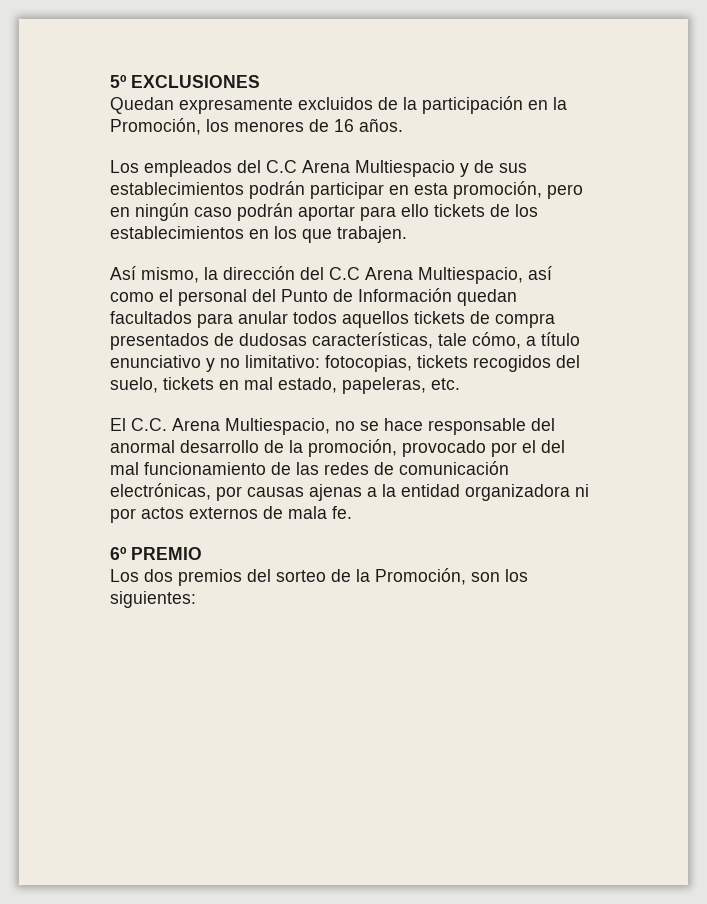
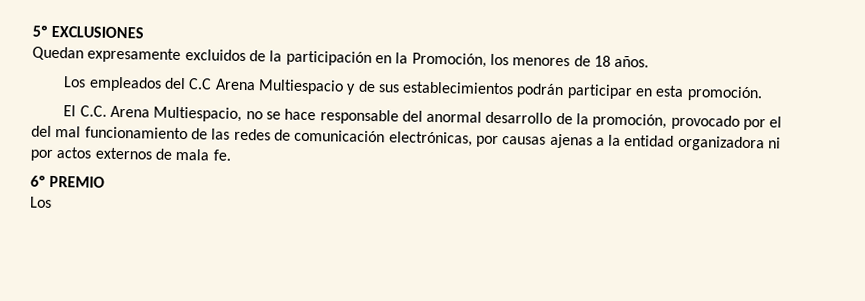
- Quedan expresamente excluidos de la participación en la Promoción, los menores de 16 años.
+ Quedan expresamente excluidos de la participación en la Promoción, los menores de 18 años.
- Los empleados del C.C Arena Multiespacio y de sus establecimientos podrán participar en esta promoción, pero en ningún caso podrán aportar para ello tickets de los establecimientos en los que trabajen.
- Así mismo, la dirección del C.C Arena Multiespacio, así como el personal del Punto de Información quedan facultados para anular todos aquellos tickets de compra presentados de dudosas características, tale cómo, a título enunciativo y no limitativo: fotocopias, tickets recogidos del suelo, tickets en mal estado, papeleras, etc.
+ Los empleados del C.C Arena Multiespacio y de sus establecimientos podrán participar en esta promoción.
  6º PREMIO
- Los dos premios del sorteo de la Promoción, son los siguientes:
+ Los

